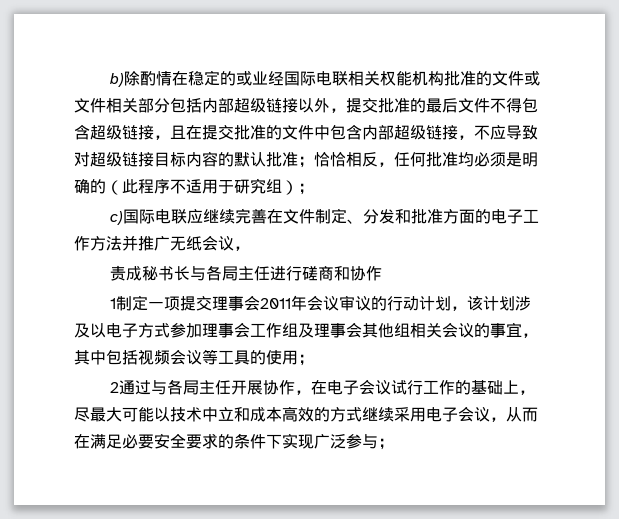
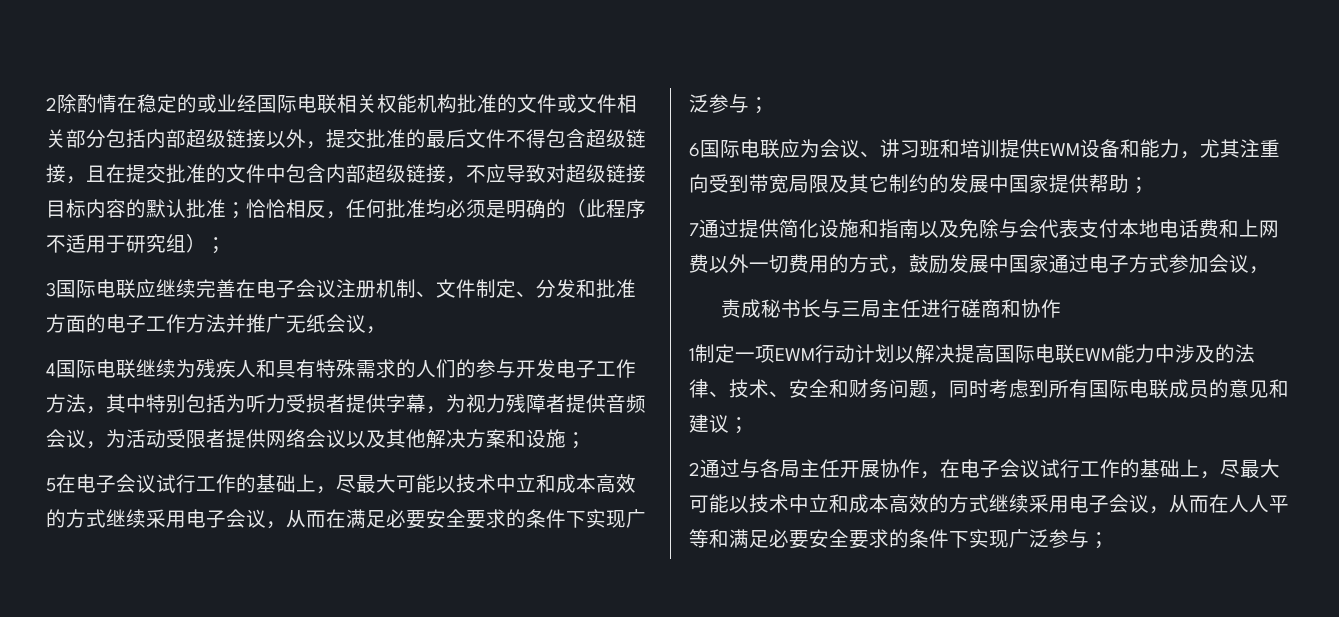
- b)除酌情在稳定的或业经国际电联相关权能机构批准的文件或文件相关部分包括内部超级链接以外，提交批准的最后文件不得包含超级链接，且在提交批准的文件中包含内部超级链接，不应导致对超级链接目标内容的默认批准；
+ 2除酌情在稳定的或业经国际电联相关权能机构批准的文件或文件相关部分包括内部超级链接以外，提交批准的最后文件不得包含超级链接，且在提交批准的文件中包含内部超级链接，不应导致对超级链接目标内容的默认批准；
- c)国际电联应继续完善在文件制定、分发和批准方面的电子工作方法并推广无纸会议，
+ 3国际电联应继续完善在电子会议注册机制、文件制定、分发和批准方面的电子工作方法并推广无纸会议，
- 责成秘书长与各局主任进行磋商和协作
- 1制定一项提交理事会2011年会议审议的行动计划，该计划涉及以电子方式参加理事会工作组及理事会其他组相关会议的事宜，其中包括视频会议等工具的使用；
- 2通过与各局主任开展协作，在电子会议试行工作的基础上，尽最大可能以技术中立和成本高效的方式继续采用电子会议，从而在满足必要安全要求的条件下实现广泛参与；
+ 4国际电联继续为残疾人和具有特殊需求的人们的参与开发电子工作方法，其中特别包括为听力受损者提供字幕，为视力残障者提供音频会议，为活动受限者提供网络会议以及其他解决方案和设施；
+ 5在电子会议试行工作的基础上，尽最大可能以技术中立和成本高效的方式继续采用电子会议，从而在满足必要安全要求的条件下实现广泛参与；
+ 6国际电联应为会议、讲习班和培训提供EWM设备和能力，尤其注重向受到带宽局限及其它制约的发展中国家提供帮助；
+ 7通过提供简化设施和指南以及免除与会代表支付本地电话费和上网费以外一切费用的方式，鼓励发展中国家通过电子方式参加会议，
+ 责成秘书长与三局主任进行磋商和协作
+ 1制定一项EWM行动计划以解决提高国际电联EWM能力中涉及的法律、技术、安全和财务问题，同时考虑到所有国际电联成员的意见和建议；
+ 2通过与各局主任开展协作，在电子会议试行工作的基础上，尽最大可能以技术中立和成本高效的方式继续采用电子会议，从而在人人平等和满足必要安全要求的条件下实现广泛参与；

